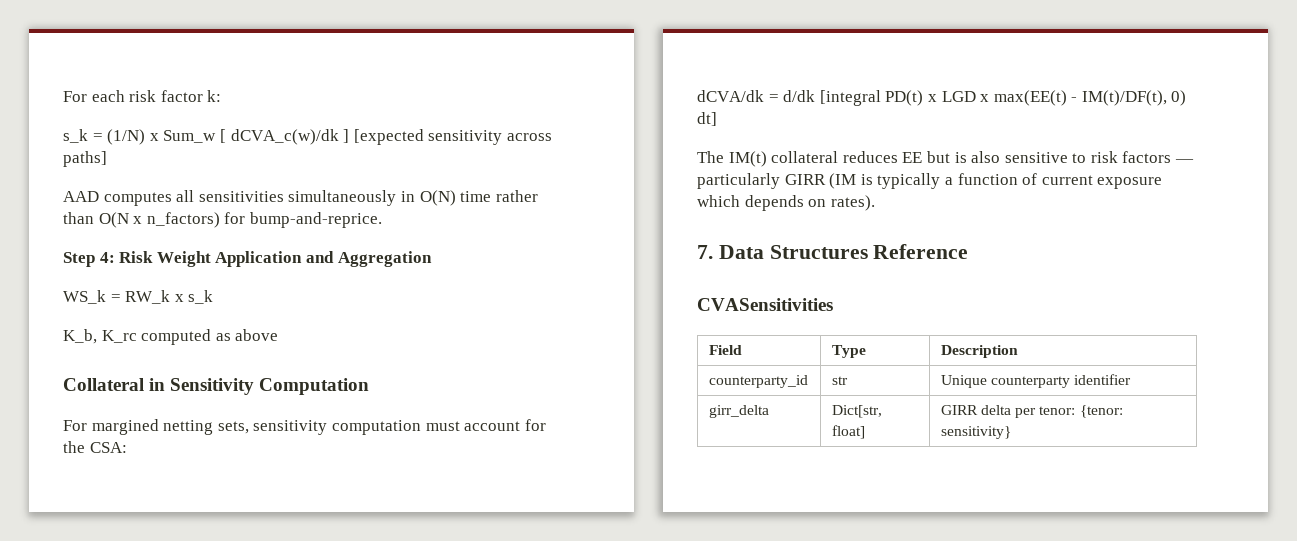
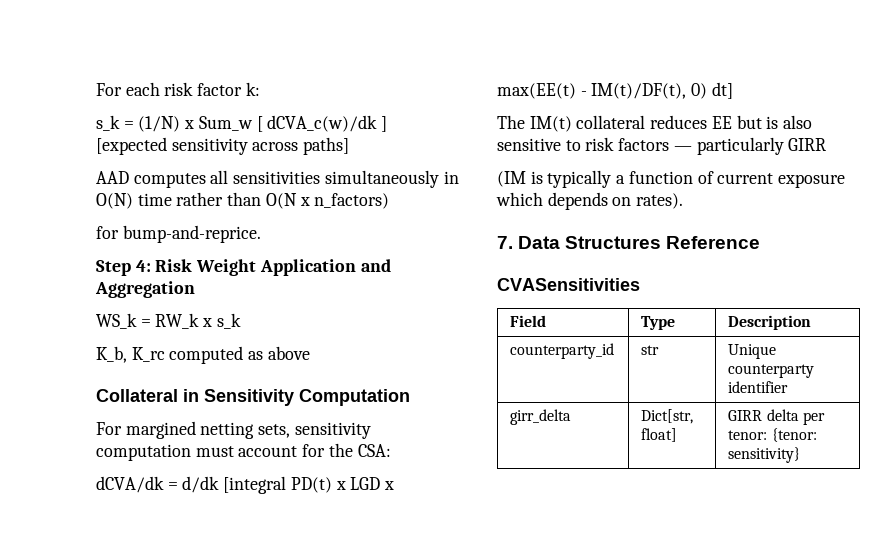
- AAD computes all sensitivities simultaneously in O(N) time rather than O(N x n_factors) for bump-and-reprice.
+ AAD computes all sensitivities simultaneously in O(N) time rather than O(N x n_factors)
+ for bump-and-reprice.
- The IM(t) collateral reduces EE but is also sensitive to risk factors — particularly GIRR (IM is typically a function of current exposure which depends on rates).
+ The IM(t) collateral reduces EE but is also sensitive to risk factors — particularly GIRR
+ (IM is typically a function of current exposure which depends on rates).

